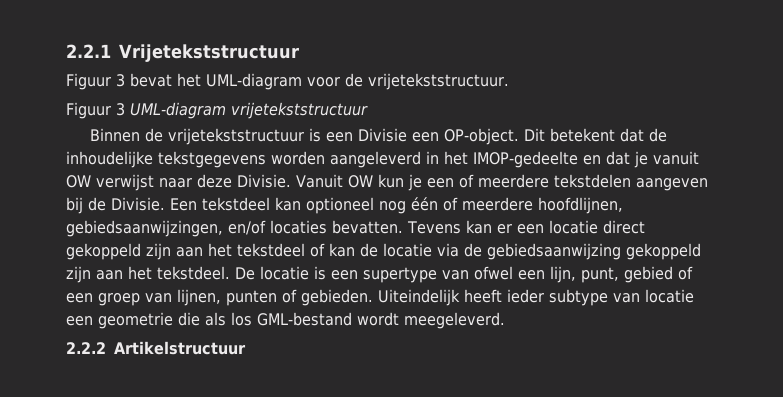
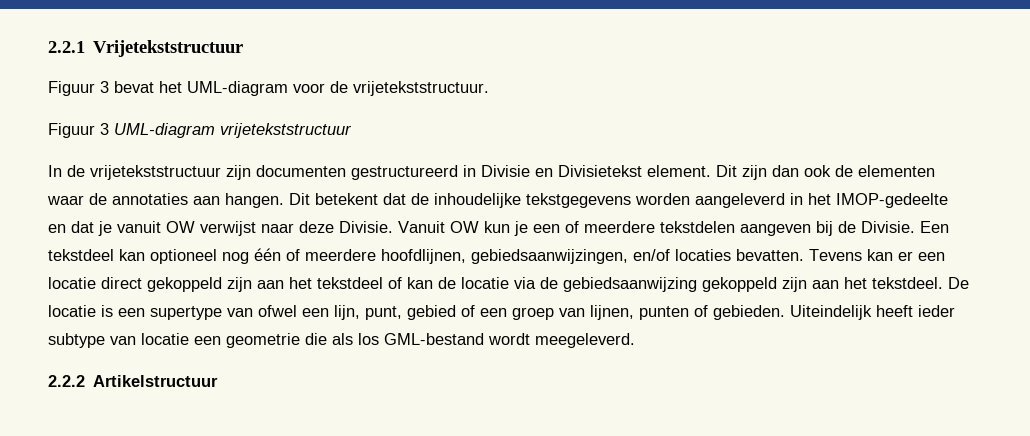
- Binnen de vrijetekststructuur is een Divisie een OP-object.
+ In de vrijetekststructuur zijn documenten gestructureerd in Divisie en Divisietekst element. Dit zijn dan ook de elementen waar de annotaties aan hangen.

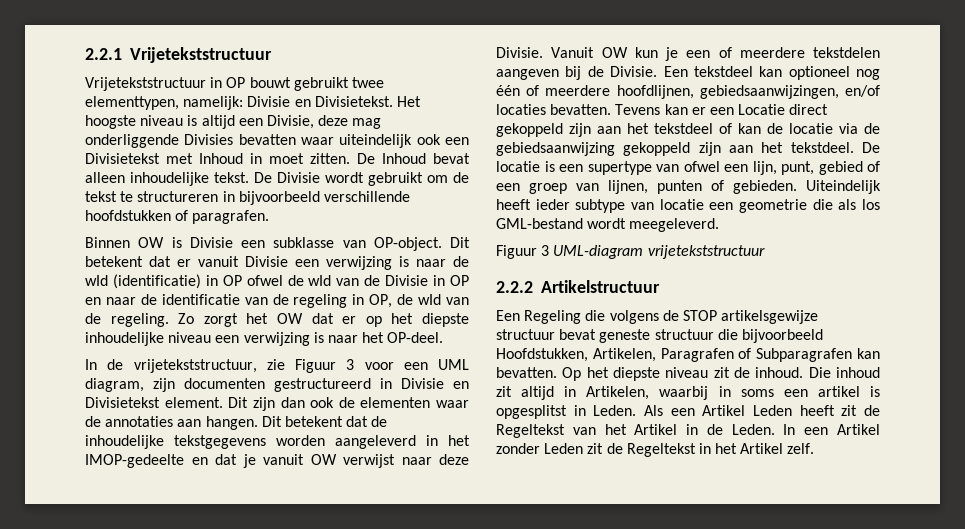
- Figuur 3 bevat het UML-diagram voor de vrijetekststructuur.
- Figuur 3 UML-diagram vrijetekststructuur
- In de vrijetekststructuur zijn documenten gestructureerd in Divisie en Divisietekst element.
+ Vrijetekststructuur in OP bouwt gebruikt twee elementtypen, namelijk: Divisie en Divisietekst. Het hoogste niveau is altijd een Divisie, deze mag onderliggende Divisies bevatten waar uiteindelijk ook een Divisietekst met Inhoud in moet zitten. De Inhoud bevat alleen inhoudelijke tekst. De Divisie wordt gebruikt om de tekst te structureren in bijvoorbeeld verschillende hoofdstukken of paragrafen.
+ Binnen OW is Divisie een subklasse van OP-object. Dit betekent dat er vanuit Divisie een verwijzing is naar de wId (identificatie) in OP ofwel de wId van de Divisie in OP en naar de identificatie van de regeling in OP, de wId van de regeling. Zo zorgt het OW dat er op het diepste inhoudelijke niveau een verwijzing is naar het OP-deel.
+ In de vrijetekststructuur, zie Figuur 3 voor een UML diagram, zijn documenten gestructureerd in Divisie en Divisietekst element.
- Tevens kan er een locatie direct gekoppeld zijn aan het tekstdeel of kan de locatie via de gebiedsaanwijzing gekoppeld zijn aan het tekstdeel.
+ Tevens kan er een Locatie direct gekoppeld zijn aan het tekstdeel of kan de locatie via de gebiedsaanwijzing gekoppeld zijn aan het tekstdeel.
+ Figuur 3 UML-diagram vrijetekststructuur
  2.2.2 Artikelstructuur
+ Een Regeling die volgens de STOP artikelsgewijze structuur bevat geneste structuur die bijvoorbeeld Hoofdstukken, Artikelen, Paragrafen of Subparagrafen kan bevatten. Op het diepste niveau zit de inhoud. Die inhoud zit altijd in Artikelen, waarbij in soms een artikel is opgesplitst in Leden. Als een Artikel Leden heeft zit de Regeltekst van het Artikel in de Leden. In een Artikel zonder Leden zit de Regeltekst in het Artikel zelf.

